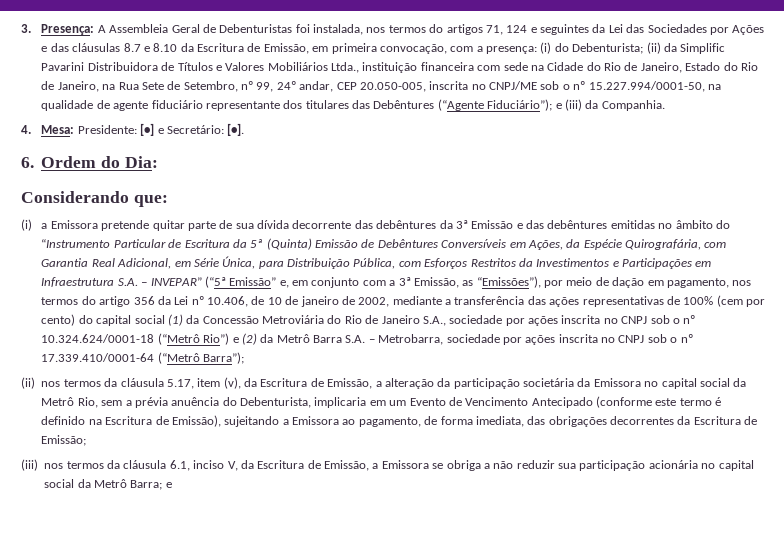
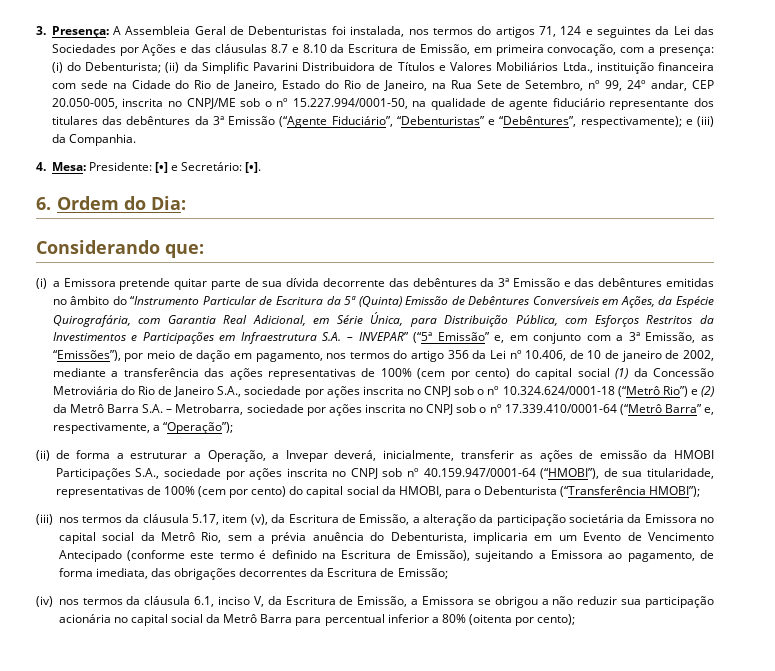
- (ii) da Simplific Pavarini Distribuidora de Títulos e Valores Mobiliários Ltda., instituição financeira com sede na Cidade do Rio de Janeiro, Estado do Rio de Janeiro, na Rua Sete de Setembro, nº 99, 24º andar, CEP 20.050-005, inscrita no CNPJ/ME sob o nº 15.227.994/0001-50, na qualidade de agente fiduciário representante dos titulares das Debêntures (“Agente Fiduciário”);
+ (ii) da Simplific Pavarini Distribuidora de Títulos e Valores Mobiliários Ltda., instituição financeira com sede na Cidade do Rio de Janeiro, Estado do Rio de Janeiro, na Rua Sete de Setembro, nº 99, 24º andar, CEP 20.050-005, inscrita no CNPJ/ME sob o nº 15.227.994/0001-50, na qualidade de agente fiduciário representante dos titulares das debêntures da 3ª Emissão (“Agente Fiduciário”, “Debenturistas” e “Debêntures”, respectivamente);
- (i) a Emissora pretende quitar parte de sua dívida decorrente das debêntures da 3ª Emissão e das debêntures emitidas no âmbito do “Instrumento Particular de Escritura da 5ª (Quinta) Emissão de Debêntures Conversíveis em Ações, da Espécie Quirografária, com Garantia Real Adicional, em Série Única, para Distribuição Pública, com Esforços Restritos da Investimentos e Participações em Infraestrutura S.A. – INVEPAR” (“5ª Emissão” e, em conjunto com a 3ª Emissão, as “Emissões”), por meio de dação em pagamento, nos termos do artigo 356 da Lei nº 10.406, de 10 de janeiro de 2002, mediante a transferência das ações representativas de 100% (cem por cento) do capital social (1) da Concessão Metroviária do Rio de Janeiro S.A., sociedade por ações inscrita no CNPJ sob o nº 10.324.624/0001-18 (“Metrô Rio”) e (2) da Metrô Barra S.A. – Metrobarra, sociedade por ações inscrita no CNPJ sob o nº 17.339.410/0001-64 (“Metrô Barra”);
- (ii) nos termos da cláusula 5.17, item (v), da Escritura de Emissão, a alteração da participação societária da Emissora no capital social da Metrô Rio, sem a prévia anuência do Debenturista, implicaria em um Evento de Vencimento Antecipado (conforme este termo é definido na Escritura de Emissão), sujeitando a Emissora ao pagamento, de forma imediata, das obrigações decorrentes da Escritura de Emissão;
+ (i) a Emissora pretende quitar parte de sua dívida decorrente das debêntures da 3ª Emissão e das debêntures emitidas no âmbito do “Instrumento Particular de Escritura da 5ª (Quinta) Emissão de Debêntures Conversíveis em Ações, da Espécie Quirografária, com Garantia Real Adicional, em Série Única, para Distribuição Pública, com Esforços Restritos da Investimentos e Participações em Infraestrutura S.A. – INVEPAR” (“5ª Emissão” e, em conjunto com a 3ª Emissão, as “Emissões”), por meio de dação em pagamento, nos termos do artigo 356 da Lei nº 10.406, de 10 de janeiro de 2002, mediante a transferência das ações representativas de 100% (cem por cento) do capital social (1) da Concessão Metroviária do Rio de Janeiro S.A., sociedade por ações inscrita no CNPJ sob o nº 10.324.624/0001-18 (“Metrô Rio”) e (2) da Metrô Barra S.A. – Metrobarra, sociedade por ações inscrita no CNPJ sob o nº 17.339.410/0001-64 (“Metrô Barra” e, respectivamente, a “Operação”);
+ (ii) de forma a estruturar a Operação, a Invepar deverá, inicialmente, transferir as ações de emissão da HMOBI Participações S.A., sociedade por ações inscrita no CNPJ sob nº 40.159.947/0001-64 (“HMOBI”), de sua titularidade, representativas de 100% (cem por cento) do capital social da HMOBI, para o Debenturista (“Transferência HMOBI”);
+ (iii) nos termos da cláusula 5.17, item (v), da Escritura de Emissão, a alteração da participação societária da Emissora no capital social da Metrô Rio, sem a prévia anuência do Debenturista, implicaria em um Evento de Vencimento Antecipado (conforme este termo é definido na Escritura de Emissão), sujeitando a Emissora ao pagamento, de forma imediata, das obrigações decorrentes da Escritura de Emissão;
- (iii) nos termos da cláusula 6.1, inciso V, da Escritura de Emissão, a Emissora se obriga a não reduzir sua participação acionária no capital social da Metrô Barra; e
+ (iv) nos termos da cláusula 6.1, inciso V, da Escritura de Emissão, a Emissora se obrigou a não reduzir sua participação acionária no capital social da Metrô Barra para percentual inferior a 80% (oitenta por cento);

